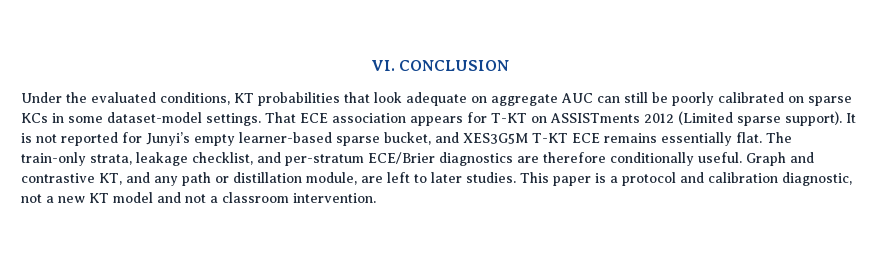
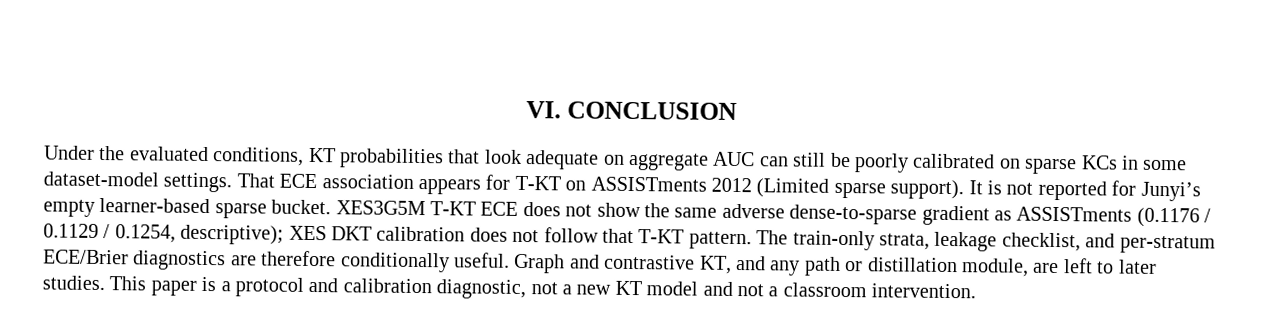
- It is not reported for Junyi’s empty learner-based sparse bucket, and XES3G5M T-KT ECE remains essentially flat.
+ It is not reported for Junyi’s empty learner-based sparse bucket. XES3G5M T-KT ECE does not show the same adverse dense-to-sparse gradient as ASSISTments (0.1176 / 0.1129 / 0.1254, descriptive); XES DKT calibration does not follow that T-KT pattern.

